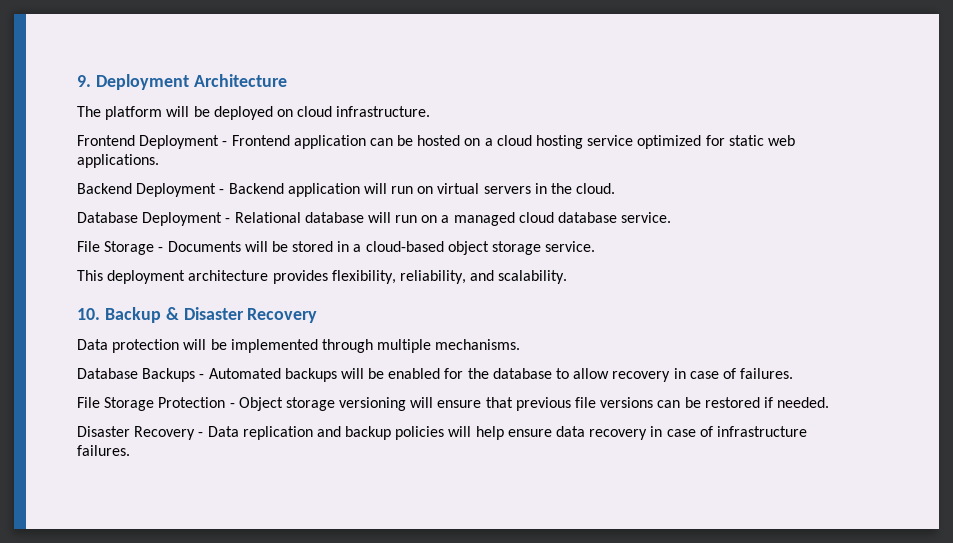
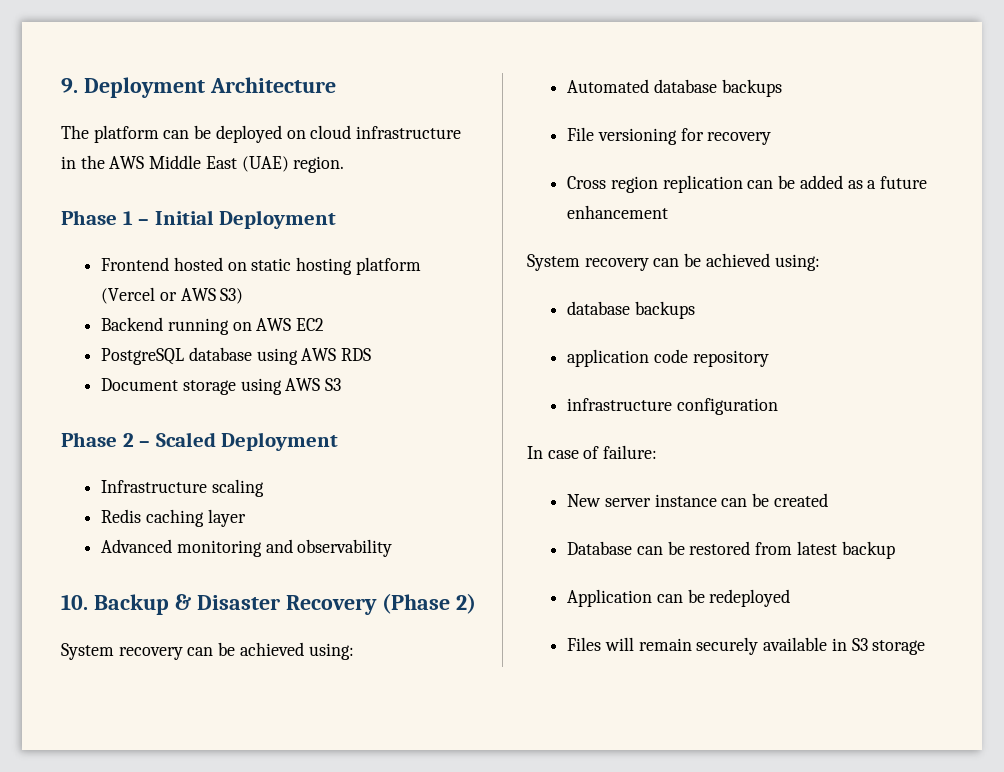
- The platform will be deployed on cloud infrastructure.
- Frontend Deployment - Frontend application can be hosted on a cloud hosting service optimized for static web applications.
- Backend Deployment - Backend application will run on virtual servers in the cloud.
- Database Deployment - Relational database will run on a managed cloud database service.
- File Storage - Documents will be stored in a cloud-based object storage service.
- This deployment architecture provides flexibility, reliability, and scalability.
+ The platform can be deployed on cloud infrastructure in the AWS Middle East (UAE) region.
+ Phase 1 – Initial Deployment
+ Frontend hosted on static hosting platform (Vercel or AWS S3)
+ Backend running on AWS EC2
+ PostgreSQL database using AWS RDS
+ Document storage using AWS S3
+ Phase 2 – Scaled Deployment
+ Infrastructure scaling
+ Redis caching layer
+ Advanced monitoring and observability
- 10. Backup & Disaster Recovery
- Data protection will be implemented through multiple mechanisms.
- Database Backups - Automated backups will be enabled for the database to allow recovery in case of failures.
- File Storage Protection - Object storage versioning will ensure that previous file versions can be restored if needed.
- Disaster Recovery - Data replication and backup policies will help ensure data recovery in case of infrastructure failures.
+ 10. Backup & Disaster Recovery (Phase 2)
+ System recovery can be achieved using:
+ Automated database backups
+ File versioning for recovery
+ Cross region replication can be added as a future enhancement
+ System recovery can be achieved using:
+ database backups
+ application code repository
+ infrastructure configuration
+ In case of failure:
+ New server instance can be created
+ Database can be restored from latest backup
+ Application can be redeployed
+ Files will remain securely available in S3 storage

